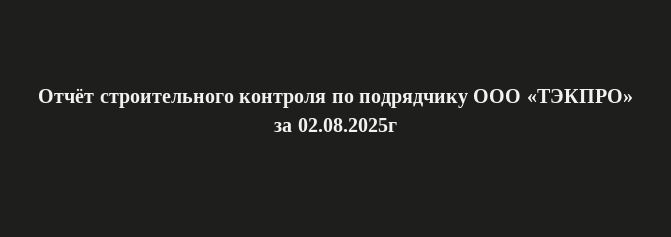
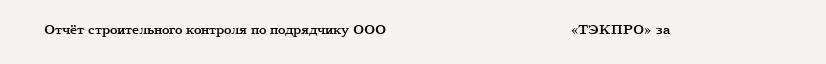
- Отчёт строительного контроля по подрядчику ООО «ТЭКПРО» за 02.08.2025г
+ Отчёт строительного контроля по подрядчику ООО «ТЭКПРО» за

